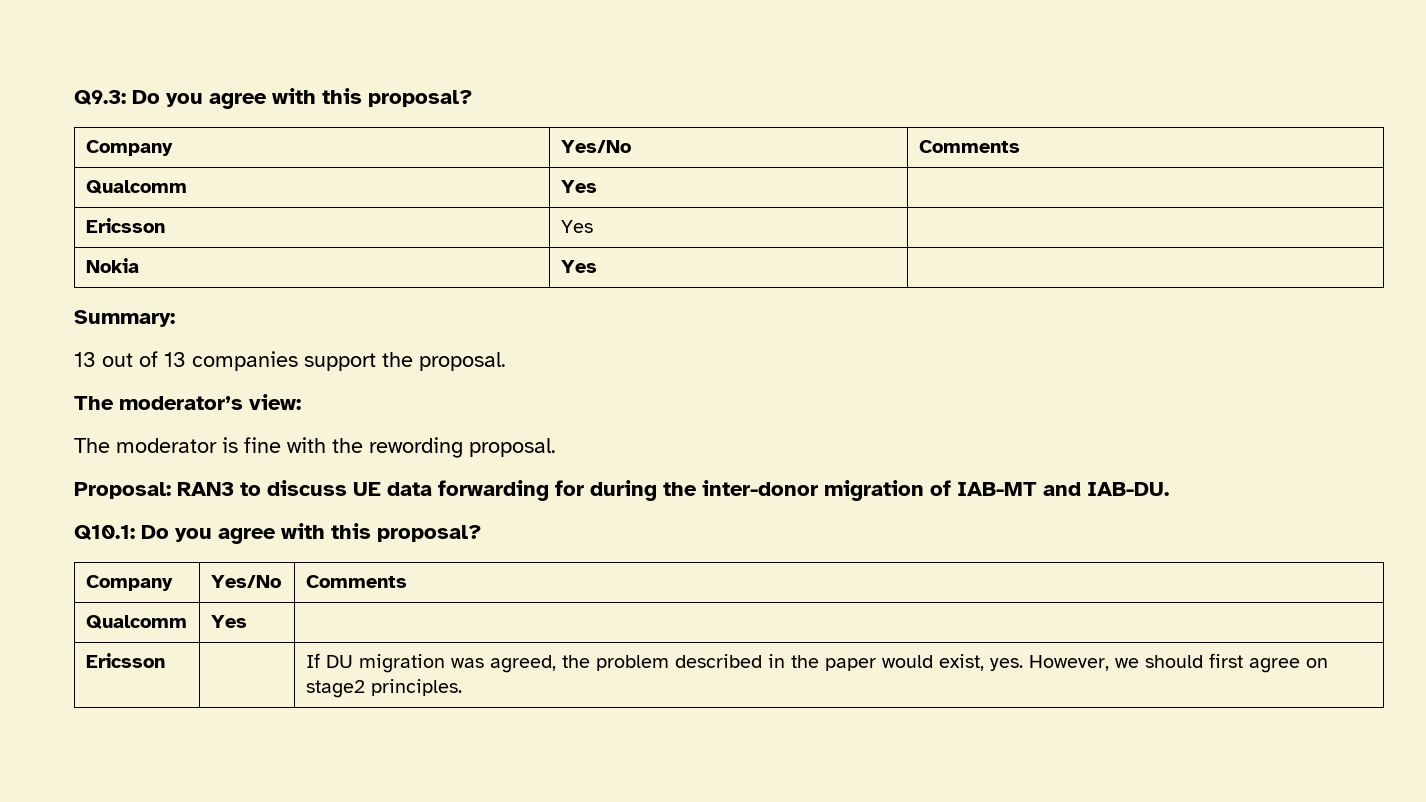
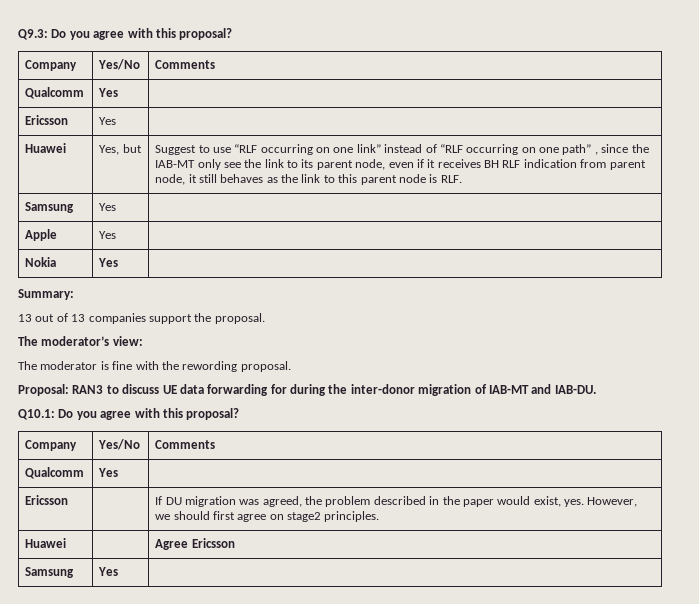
+ Huawei | Yes, but | Suggest to use “RLF occurring on one link” instead of “RLF occurring on one path” , since the IAB-MT only see the link to its parent node, even if it receives BH RLF indication from parent node, it still behaves as the link to this parent node is RLF.
+ Samsung | Yes |
+ Apple | Yes |
+ Huawei | | Agree Ericsson
+ Samsung | Yes |

